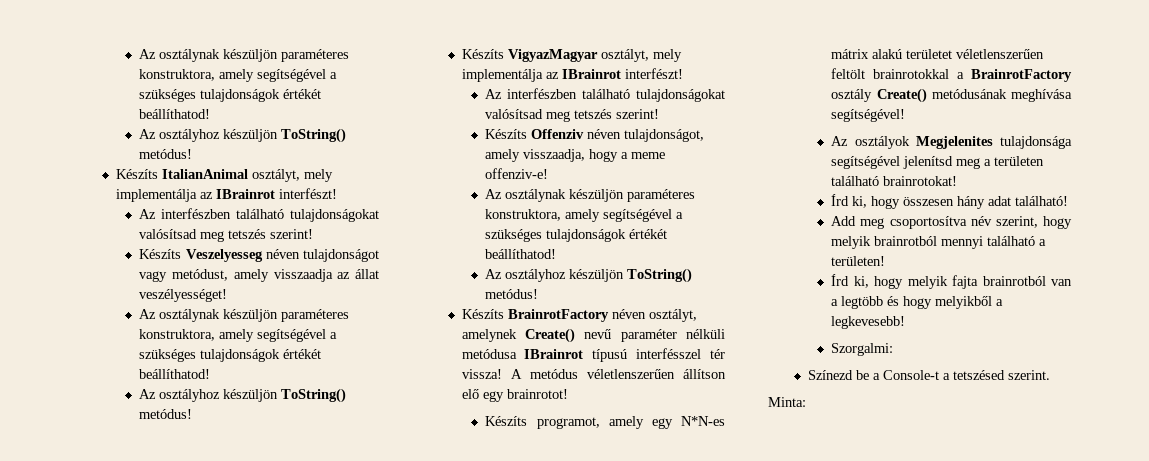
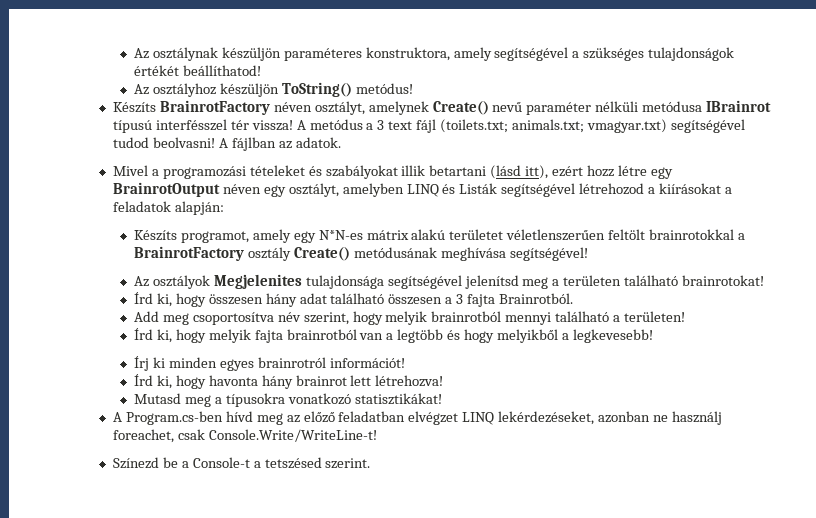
- Készíts ItalianAnimal osztályt, mely implementálja az IBrainrot interfészt!
- Az interfészben található tulajdonságokat valósítsad meg tetszés szerint!
- Készíts Veszelyesseg néven tulajdonságot vagy metódust, amely visszaadja az állat veszélyességet!
- Az osztálynak készüljön paraméteres konstruktora, amely segítségével a szükséges tulajdonságok értékét beállíthatod!
- Az osztályhoz készüljön ToString() metódus!
- Készíts VigyazMagyar osztályt, mely implementálja az IBrainrot interfészt!
- Az interfészben található tulajdonságokat valósítsad meg tetszés szerint!
- Készíts Offenziv néven tulajdonságot, amely visszaadja, hogy a meme offenziv-e!
- Az osztálynak készüljön paraméteres konstruktora, amely segítségével a szükséges tulajdonságok értékét beállíthatod!
- Az osztályhoz készüljön ToString() metódus!
- A metódus véletlenszerűen állítson elő egy brainrotot!
+ A metódus a 3 text fájl (toilets.txt; animals.txt; vmagyar.txt) segítségével tudod beolvasni! A fájlban az adatok.
+ Mivel a programozási tételeket és szabályokat illik betartani (lásd itt), ezért hozz létre egy BrainrotOutput néven egy osztályt, amelyben LINQ és Listák segítségével létrehozod a kiírásokat a feladatok alapján:
- Írd ki, hogy összesen hány adat található!
+ Írd ki, hogy összesen hány adat található összesen a 3 fajta Brainrotból.
- Szorgalmi:
+ Írj ki minden egyes brainrotról információt!
+ Írd ki, hogy havonta hány brainrot lett létrehozva!
+ Mutasd meg a típusokra vonatkozó statisztikákat!
+ A Program.cs-ben hívd meg az előző feladatban elvégzet LINQ lekérdezéseket, azonban ne használj foreachet, csak Console.Write/WriteLine-t!
- Minta:

